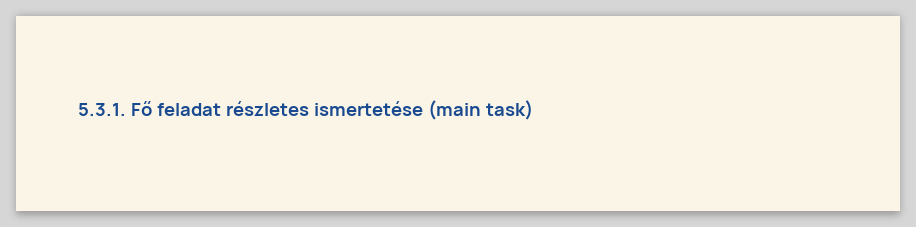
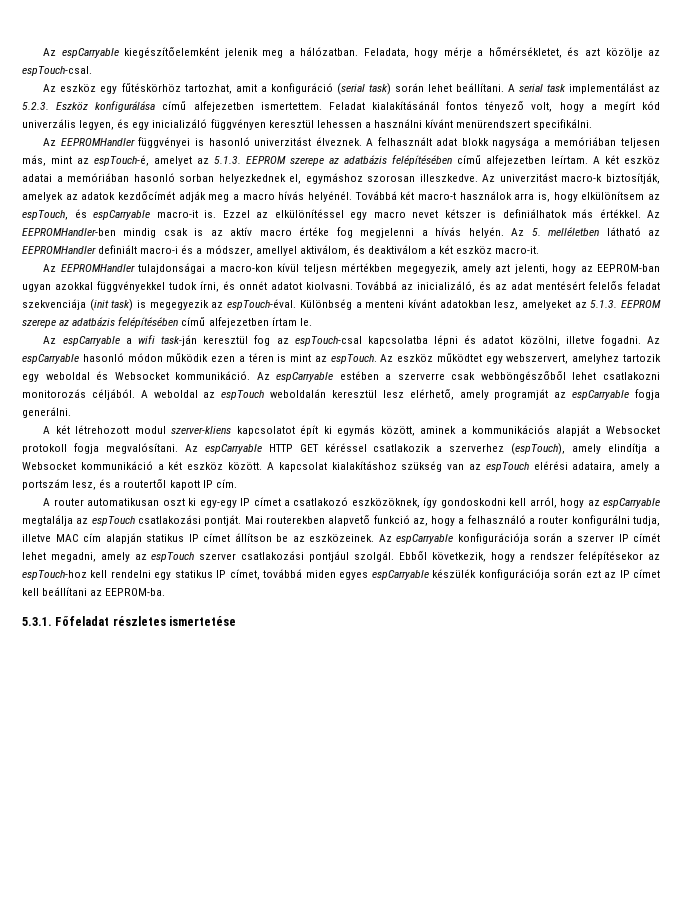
- 5.3.1. Fő feladat részletes ismertetése (main task)
+ Az espCarryable kiegészítőelemként jelenik meg a hálózatban. Feladata, hogy mérje a hőmérsékletet, és azt közölje az espTouch-csal.
+ Az eszköz egy fűtéskörhöz tartozhat, amit a konfiguráció (serial task) során lehet beállítani. A serial task implementálást az 5.2.3. Eszköz konfigurálása című alfejezetben ismertettem. Feladat kialakításánál fontos tényező volt, hogy a megírt kód univerzális legyen, és egy inicializáló függvényen keresztül lehessen a használni kívánt menürendszert specifikálni.
+ Az EEPROMHandler függvényei is hasonló univerzitást élveznek. A felhasznált adat blokk nagysága a memóriában teljesen más, mint az espTouch-é, amelyet az 5.1.3. EEPROM szerepe az adatbázis felépítésében című alfejezetben leírtam. A két eszköz adatai a memóriában hasonló sorban helyezkednek el, egymáshoz szorosan illeszkedve. Az univerzitást macro-k biztosítják, amelyek az adatok kezdőcímét adják meg a macro hívás helyénél. Továbbá két macro-t használok arra is, hogy elkülönítsem az espTouch, és espCarryable macro-it is. Ezzel az elkülönítéssel egy macro nevet kétszer is definiálhatok más értékkel. Az EEPROMHandler-ben mindig csak is az aktív macro értéke fog megjelenni a hívás helyén. Az 5. melléletben látható az EEPROMHandler definiált macro-i és a módszer, amellyel aktiválom, és deaktiválom a két eszköz macro-it.
+ Az EEPROMHandler tulajdonságai a macro-kon kívül teljesn mértékben megegyezik, amely azt jelenti, hogy az EEPROM-ban ugyan azokkal függvényekkel tudok írni, és onnét adatot kiolvasni. Továbbá az inicializáló, és az adat mentésért felelős feladat szekvenciája (init task) is megegyezik az espTouch-éval. Különbség a menteni kívánt adatokban lesz, amelyeket az 5.1.3. EEPROM szerepe az adatbázis felépítésében című alfejezetben írtam le.
+ Az espCarryable a wifi task-ján keresztül fog az espTouch-csal kapcsolatba lépni és adatot közölni, illetve fogadni. Az espCarryable hasonló módon működik ezen a téren is mint az espTouch. Az eszköz működtet egy webszervert, amelyhez tartozik egy weboldal és Websocket kommunikáció. Az espCarryable estében a szerverre csak webböngészőből lehet csatlakozni monitorozás céljából. A weboldal az espTouch weboldalán keresztül lesz elérhető, amely programját az espCarryable fogja generálni.
+ A két létrehozott modul szerver-kliens kapcsolatot épít ki egymás között, aminek a kommunikációs alapját a Websocket protokoll fogja megvalósítani. Az espCarryable HTTP GET kéréssel csatlakozik a szerverhez (espTouch), amely elindítja a Websocket kommunikáció a két eszköz között. A kapcsolat kialakításhoz szükség van az espTouch elérési adataira, amely a portszám lesz, és a routertől kapott IP cím.
+ A router automatikusan oszt ki egy-egy IP címet a csatlakozó eszközöknek, így gondoskodni kell arról, hogy az espCarryable megtalálja az espTouch csatlakozási pontját. Mai routerekben alapvető funkció az, hogy a felhasználó a router konfigurálni tudja, illetve MAC cím alapján statikus IP címet állítson be az eszközeinek. Az espCarryable konfigurációja során a szerver IP címét lehet megadni, amely az espTouch szerver csatlakozási pontjául szolgál. Ebből következik, hogy a rendszer felépítésekor az espTouch-hoz kell rendelni egy statikus IP címet, továbbá miden egyes espCarryable készülék konfigurációja során ezt az IP címet kell beállítani az EEPROM-ba.
+ 5.3.1. Főfeladat részletes ismertetése

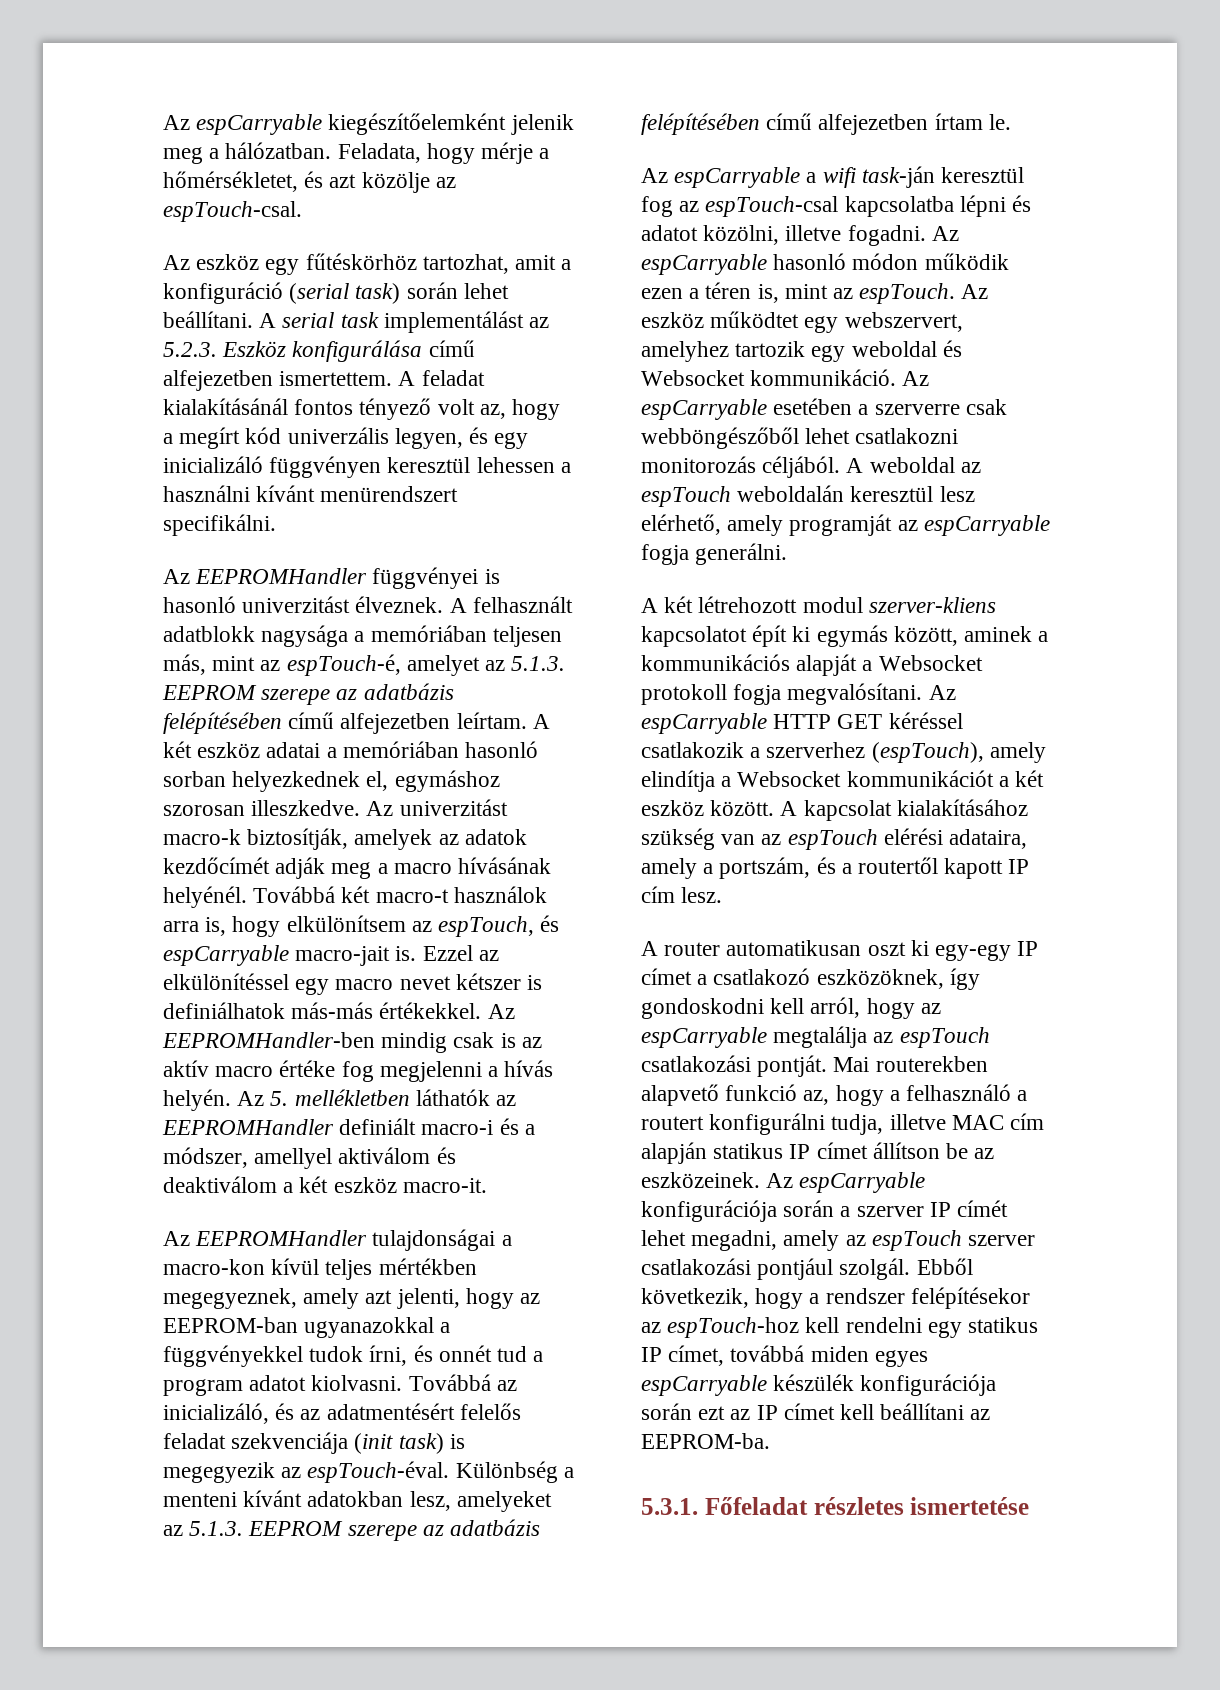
- Feladat kialakításánál fontos tényező volt, hogy a megírt kód univerzális legyen, és egy inicializáló függvényen keresztül lehessen a használni kívánt menürendszert specifikálni.
+ A feladat kialakításánál fontos tényező volt az, hogy a megírt kód univerzális legyen, és egy inicializáló függvényen keresztül lehessen a használni kívánt menürendszert specifikálni.
- A felhasznált adat blokk nagysága a memóriában teljesen más, mint az espTouch-é, amelyet az 5.1.3. EEPROM szerepe az adatbázis felépítésében című alfejezetben leírtam.
+ A felhasznált adatblokk nagysága a memóriában teljesen más, mint az espTouch-é, amelyet az 5.1.3. EEPROM szerepe az adatbázis felépítésében című alfejezetben leírtam.
- Az univerzitást macro-k biztosítják, amelyek az adatok kezdőcímét adják meg a macro hívás helyénél.
+ Az univerzitást macro-k biztosítják, amelyek az adatok kezdőcímét adják meg a macro hívásának helyénél.
- Továbbá két macro-t használok arra is, hogy elkülönítsem az espTouch, és espCarryable macro-it is.
+ Továbbá két macro-t használok arra is, hogy elkülönítsem az espTouch, és espCarryable macro-jait is.
- Ezzel az elkülönítéssel egy macro nevet kétszer is definiálhatok más értékkel.
+ Ezzel az elkülönítéssel egy macro nevet kétszer is definiálhatok más-más értékekkel.
- Az 5. melléletben látható az EEPROMHandler definiált macro-i és a módszer, amellyel aktiválom, és deaktiválom a két eszköz macro-it.
+ Az 5. mellékletben láthatók az EEPROMHandler definiált macro-i és a módszer, amellyel aktiválom és deaktiválom a két eszköz macro-it.
- Az EEPROMHandler tulajdonságai a macro-kon kívül teljesn mértékben megegyezik, amely azt jelenti, hogy az EEPROM-ban ugyan azokkal függvényekkel tudok írni, és onnét adatot kiolvasni.
+ Az EEPROMHandler tulajdonságai a macro-kon kívül teljes mértékben megegyeznek, amely azt jelenti, hogy az EEPROM-ban ugyanazokkal a függvényekkel tudok írni, és onnét tud a program adatot kiolvasni.
- Továbbá az inicializáló, és az adat mentésért felelős feladat szekvenciája (init task) is megegyezik az espTouch-éval.
+ Továbbá az inicializáló, és az adatmentésért felelős feladat szekvenciája (init task) is megegyezik az espTouch-éval.
- Az espCarryable hasonló módon működik ezen a téren is mint az espTouch.
+ Az espCarryable hasonló módon működik ezen a téren is, mint az espTouch.
- Az espCarryable estében a szerverre csak webböngészőből lehet csatlakozni monitorozás céljából.
+ Az espCarryable esetében a szerverre csak webböngészőből lehet csatlakozni monitorozás céljából.
- Az espCarryable HTTP GET kéréssel csatlakozik a szerverhez (espTouch), amely elindítja a Websocket kommunikáció a két eszköz között.
+ Az espCarryable HTTP GET kéréssel csatlakozik a szerverhez (espTouch), amely elindítja a Websocket kommunikációt a két eszköz között.
- A kapcsolat kialakításhoz szükség van az espTouch elérési adataira, amely a portszám lesz, és a routertől kapott IP cím.
+ A kapcsolat kialakításához szükség van az espTouch elérési adataira, amely a portszám, és a routertől kapott IP cím lesz.
- Mai routerekben alapvető funkció az, hogy a felhasználó a router konfigurálni tudja, illetve MAC cím alapján statikus IP címet állítson be az eszközeinek.
+ Mai routerekben alapvető funkció az, hogy a felhasználó a routert konfigurálni tudja, illetve MAC cím alapján statikus IP címet állítson be az eszközeinek.

